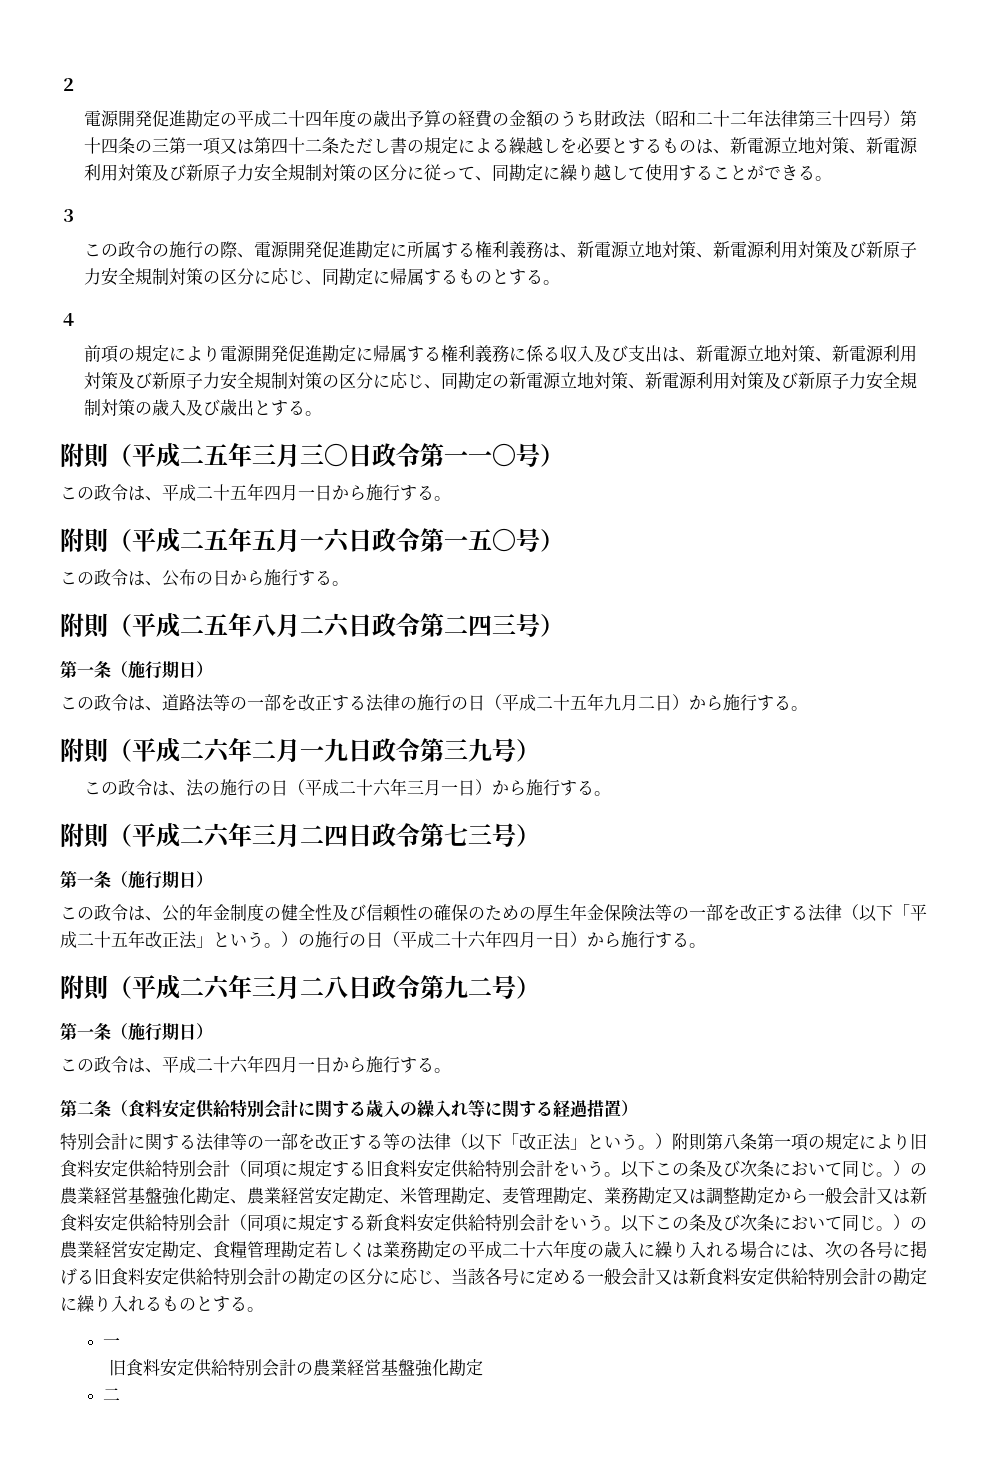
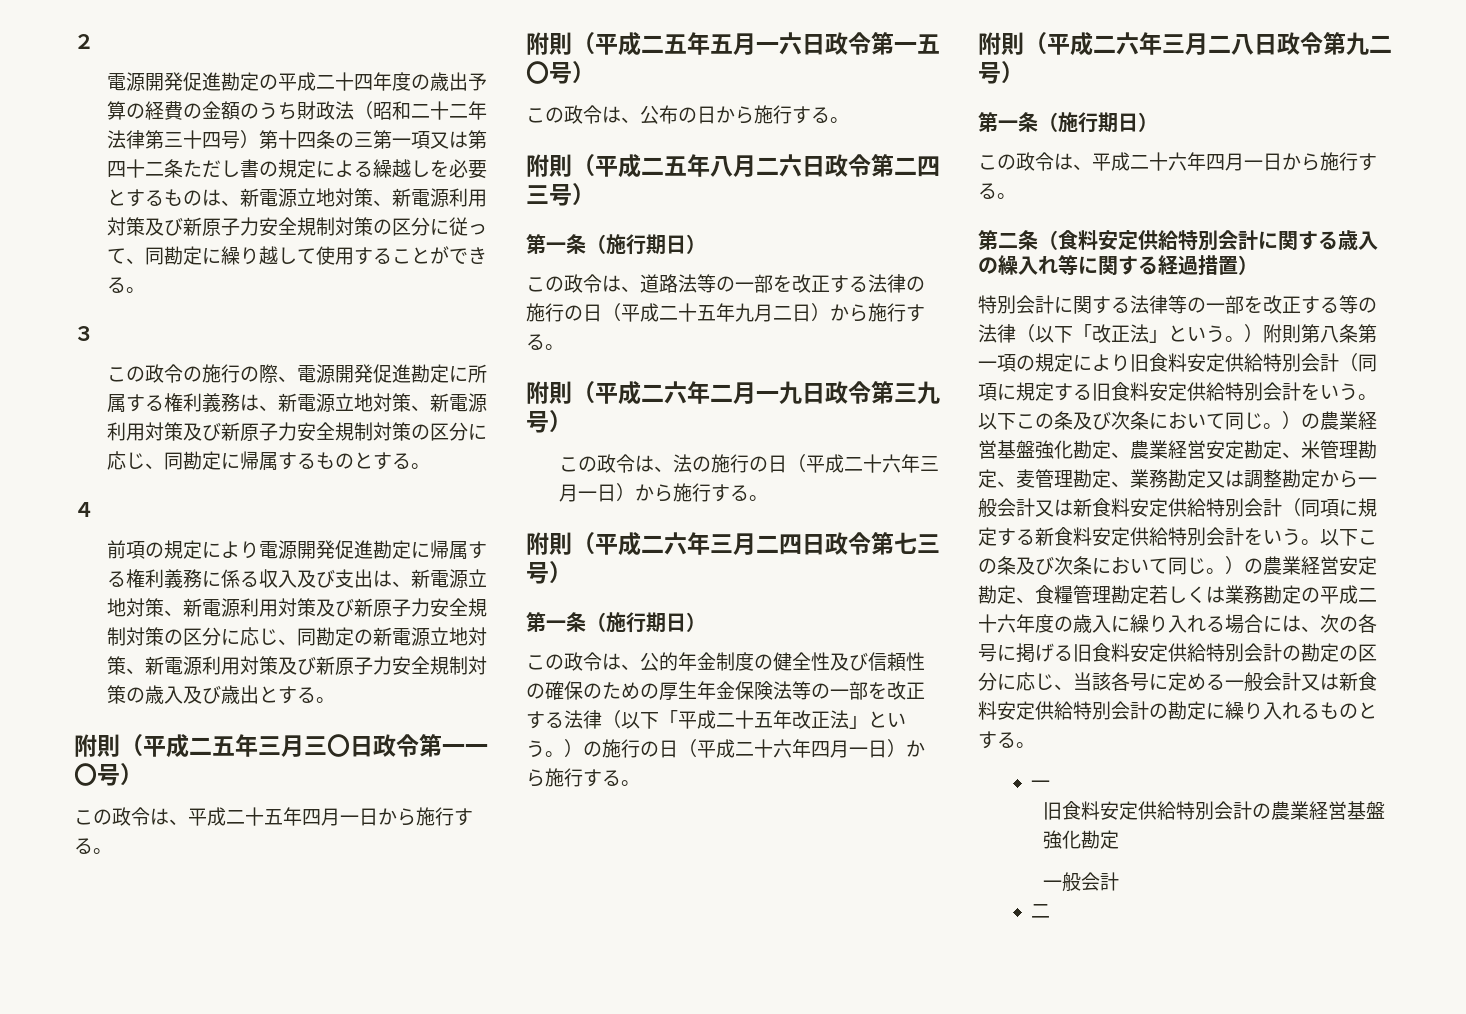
  旧食料安定供給特別会計の農業経営基盤強化勘定
+ 一般会計

